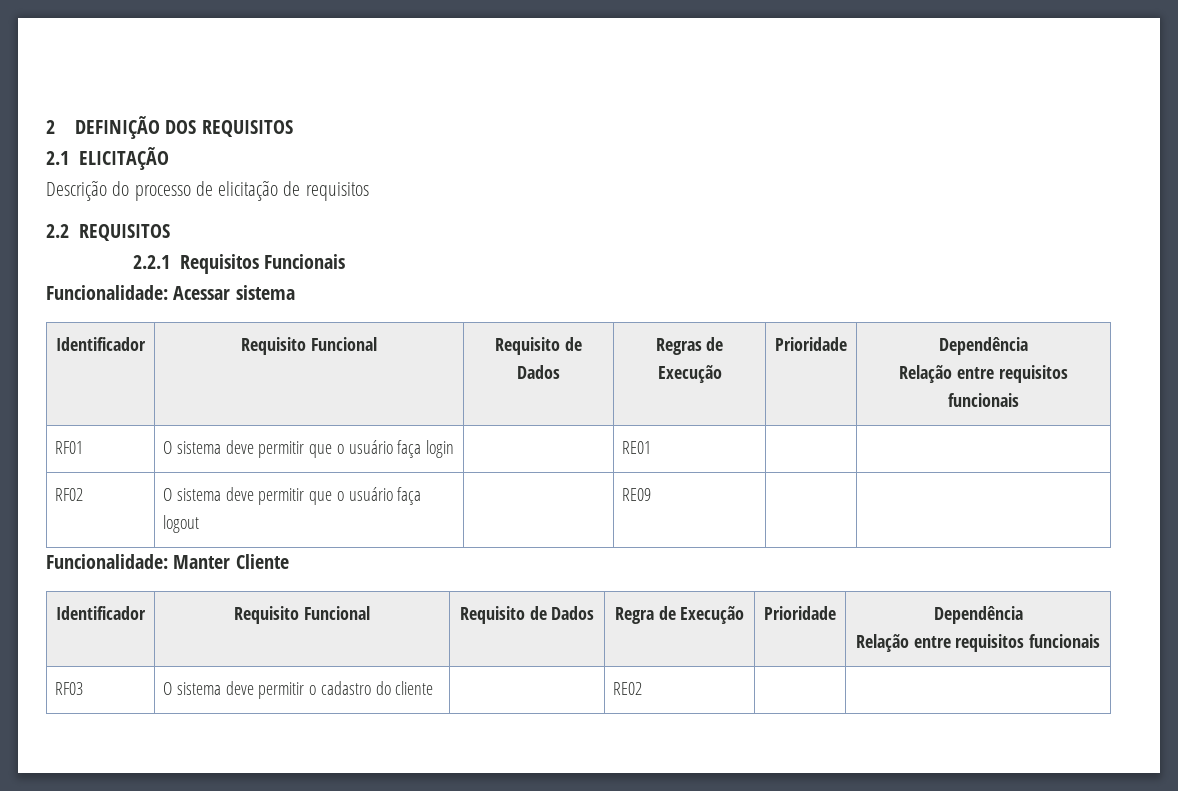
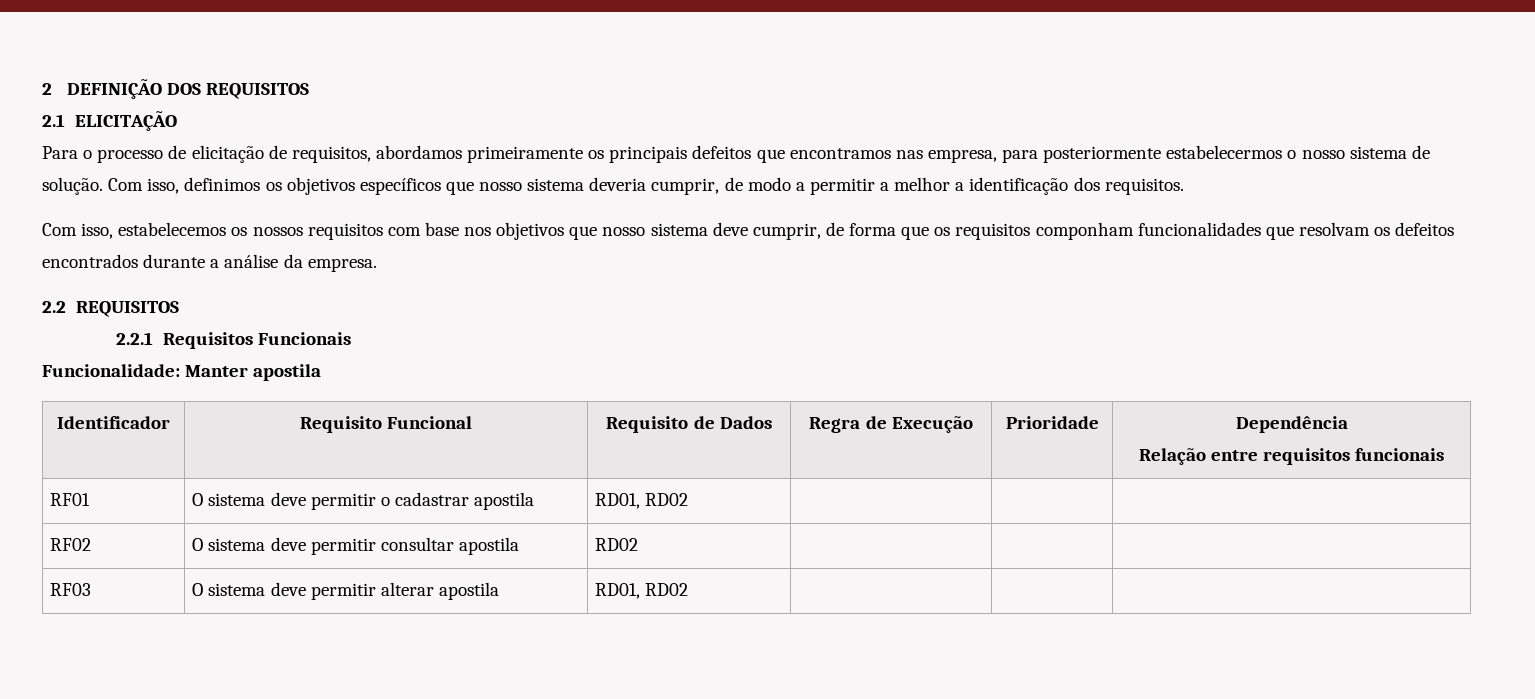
- Descrição do processo de elicitação de requisitos
+ Para o processo de elicitação de requisitos, abordamos primeiramente os principais defeitos que encontramos nas empresa, para posteriormente estabelecermos o nosso sistema de solução. Com isso, definimos os objetivos específicos que nosso sistema deveria cumprir, de modo a permitir a melhor a identificação dos requisitos.
+ Com isso, estabelecemos os nossos requisitos com base nos objetivos que nosso sistema deve cumprir, de forma que os requisitos componham funcionalidades que resolvam os defeitos encontrados durante a análise da empresa.
- Funcionalidade: Acessar sistema
- Identificador | Requisito Funcional | Requisito de Dados | Regras de Execução | Prioridade | Dependência
- Relação entre requisitos funcionais
- RF01 | O sistema deve permitir que o usuário faça login | | RE01 | |
- RF02 | O sistema deve permitir que o usuário faça logout | | RE09 | |
- Funcionalidade: Manter Cliente
+ Funcionalidade: Manter apostila
+ RF01 | O sistema deve permitir o cadastrar apostila | RD01, RD02 | | |
+ RF02 | O sistema deve permitir consultar apostila | RD02 | | |
- RF03 | O sistema deve permitir o cadastro do cliente | | RE02 | |
+ RF03 | O sistema deve permitir alterar apostila | RD01, RD02 | | |

